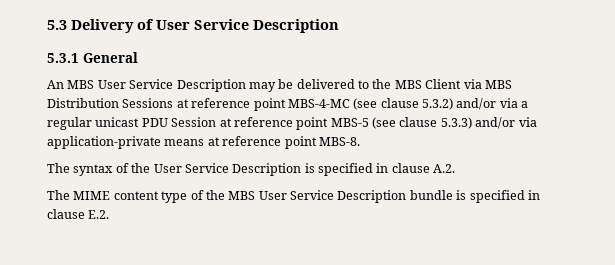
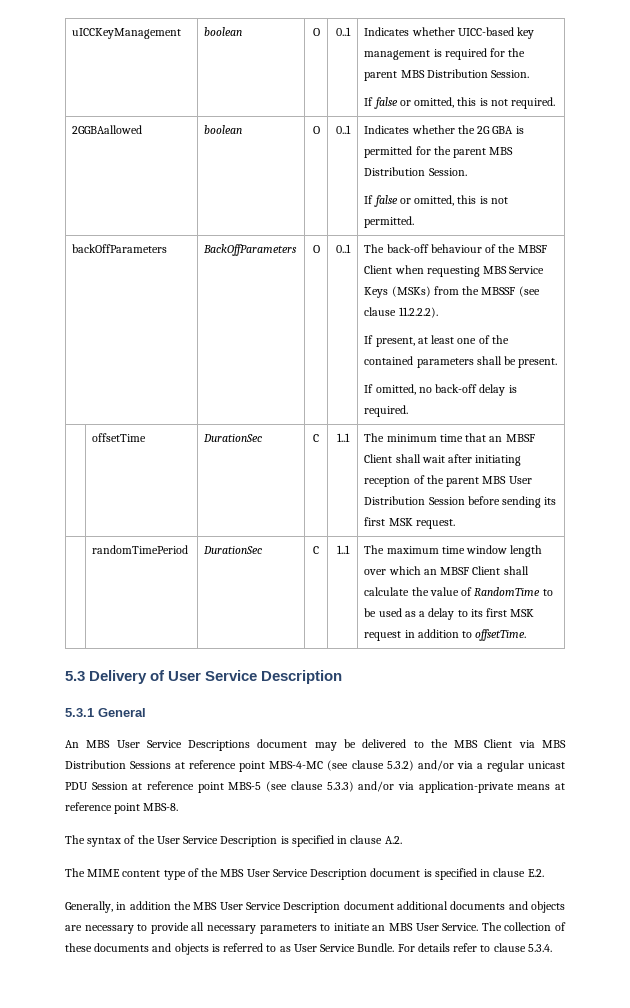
+ uICCKeyManagement | boolean | O | 0..1 | Indicates whether UICC-based key management is required for the parent MBS Distribution Session.
+ If false or omitted, this is not required.
+ 2GGBAallowed | boolean | O | 0..1 | Indicates whether the 2G GBA is permitted for the parent MBS Distribution Session.
+ If false or omitted, this is not permitted.
+ backOffParameters | BackOffParameters | O | 0..1 | The back-off behaviour of the MBSF Client when requesting MBS Service Keys (MSKs) from the MBSSF (see clause 11.2.2.2).
+ If present, at least one of the contained parameters shall be present.
+ If omitted, no back-off delay is required.
+ | offsetTime | DurationSec | C | 1..1 | The minimum time that an MBSF Client shall wait after initiating reception of the parent MBS User Distribution Session before sending its first MSK request.
+ | randomTimePeriod | DurationSec | C | 1..1 | The maximum time window length over which an MBSF Client shall calculate the value of RandomTime to be used as a delay to its first MSK request in addition to offsetTime.
- An MBS User Service Description may be delivered to the MBS Client via MBS Distribution Sessions at reference point MBS-4-MC (see clause 5.3.2) and/or via a regular unicast PDU Session at reference point MBS-5 (see clause 5.3.3) and/or via application-private means at reference point MBS-8.
+ An MBS User Service Descriptions document may be delivered to the MBS Client via MBS Distribution Sessions at reference point MBS-4-MC (see clause 5.3.2) and/or via a regular unicast PDU Session at reference point MBS-5 (see clause 5.3.3) and/or via application-private means at reference point MBS-8.
- The MIME content type of the MBS User Service Description bundle is specified in clause E.2.
+ The MIME content type of the MBS User Service Description document is specified in clause E.2.
+ Generally, in addition the MBS User Service Description document additional documents and objects are necessary to provide all necessary parameters to initiate an MBS User Service. The collection of these documents and objects is referred to as User Service Bundle. For details refer to clause 5.3.4.

